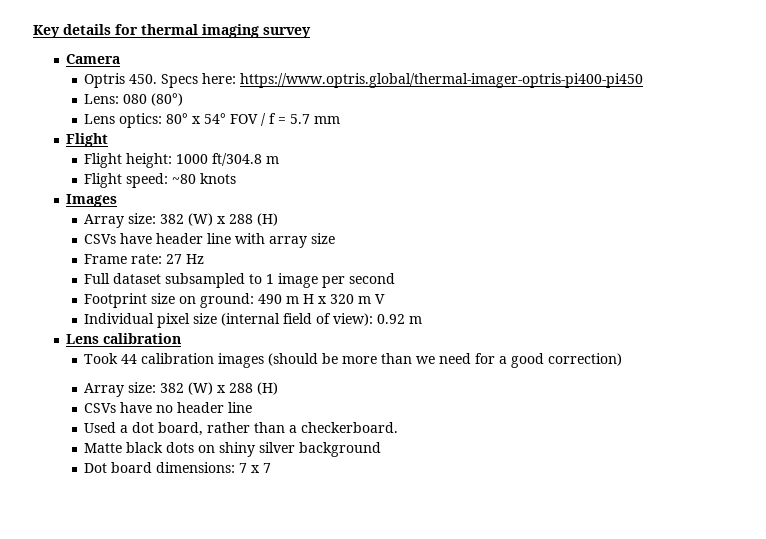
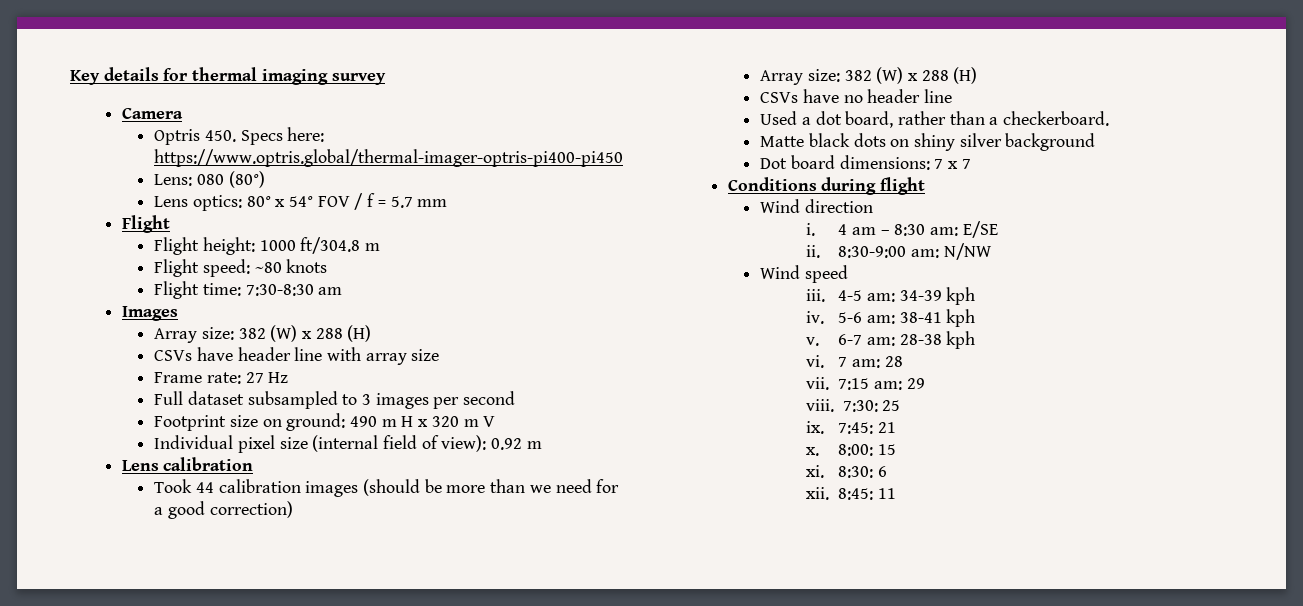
+ Flight time: 7:30-8:30 am
- Full dataset subsampled to 1 image per second
+ Full dataset subsampled to 3 images per second
+ Conditions during flight
+ Wind direction
+ i. 4 am – 8:30 am: E/SE
+ ii. 8:30-9:00 am: N/NW
+ Wind speed
+ iii. 4-5 am: 34-39 kph
+ iv. 5-6 am: 38-41 kph
+ v. 6-7 am: 28-38 kph
+ vi. 7 am: 28
+ vii. 7:15 am: 29
+ viii. 7:30: 25
+ ix. 7:45: 21
+ x. 8:00: 15
+ xi. 8:30: 6
+ xii. 8:45: 11

